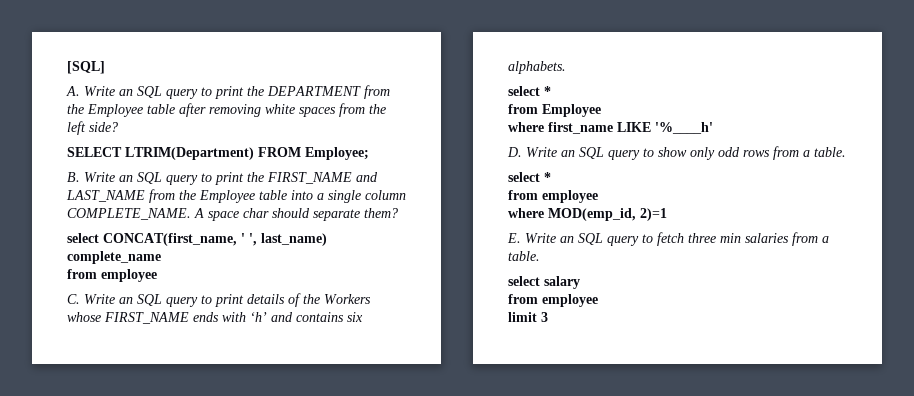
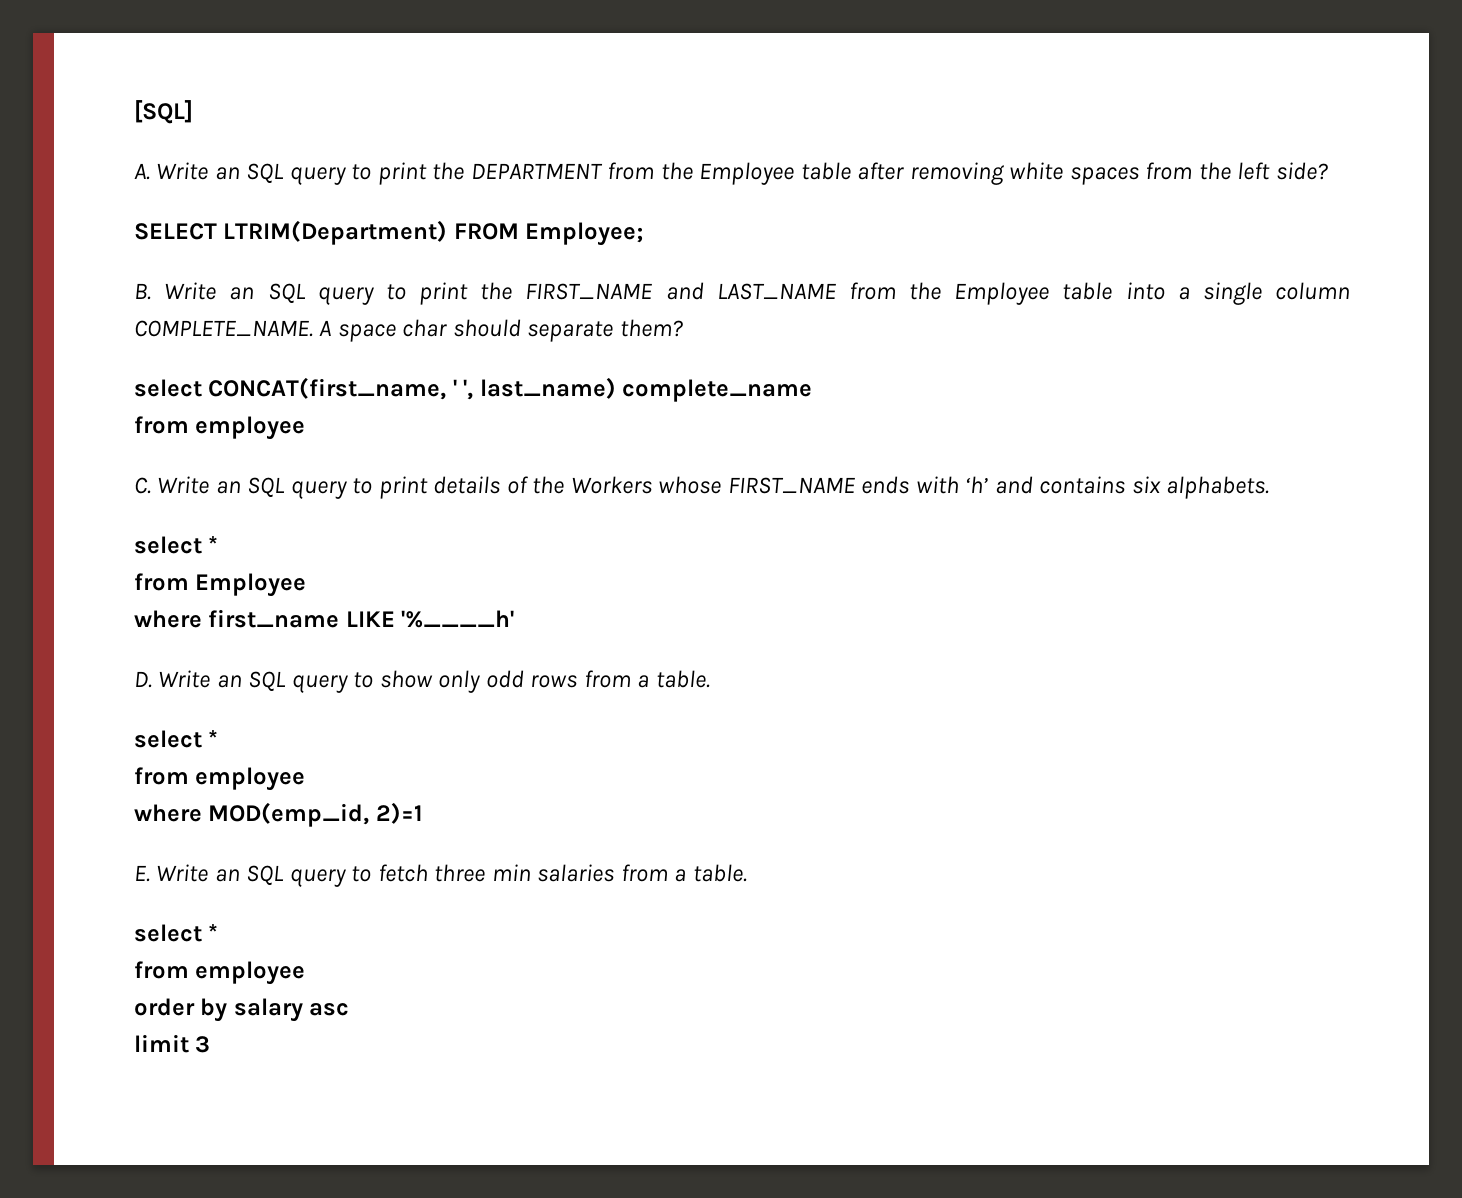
  E. Write an SQL query to fetch three min salaries from a table.
- select salary
+ select *
  from employee
+ order by salary asc

